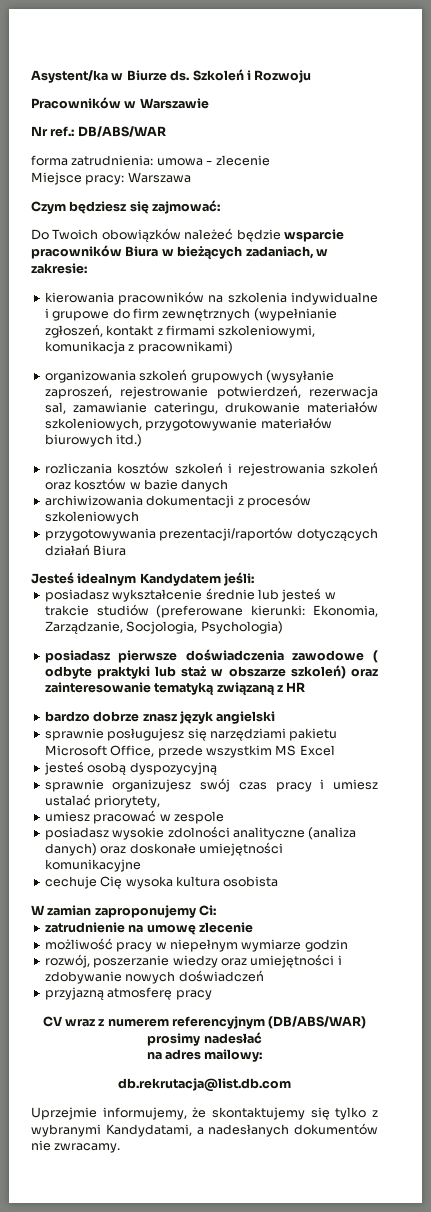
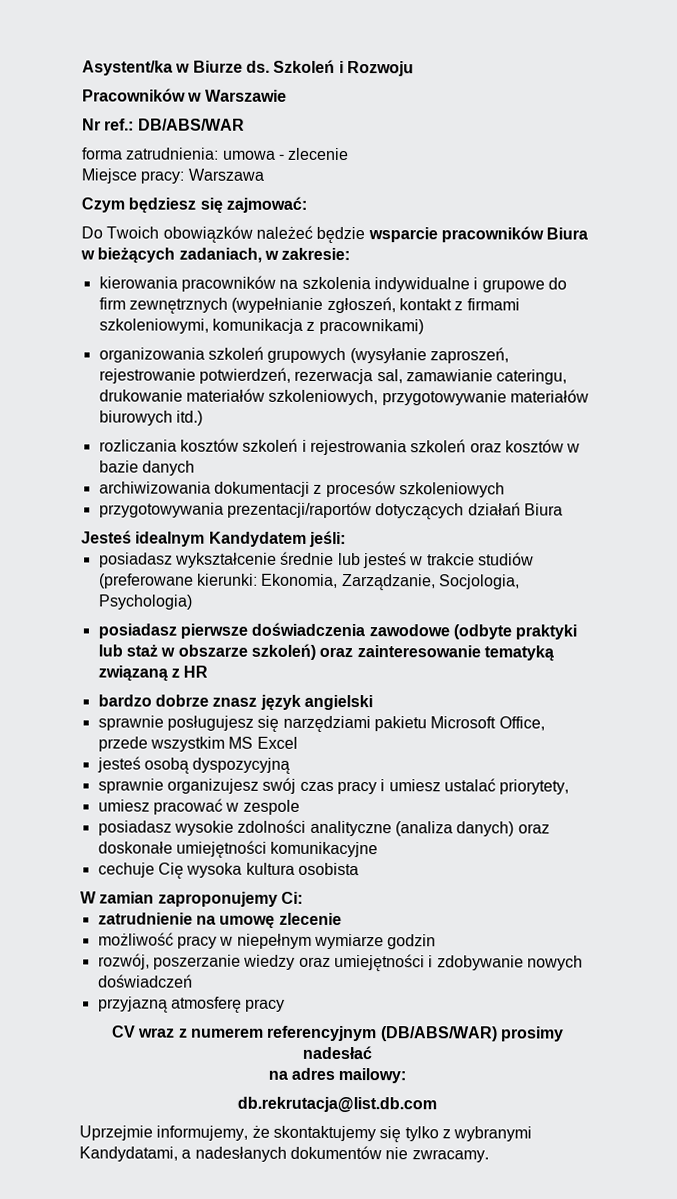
- posiadasz pierwsze doświadczenia zawodowe ( odbyte praktyki lub staż w obszarze szkoleń) oraz zainteresowanie tematyką związaną z HR
+ posiadasz pierwsze doświadczenia zawodowe (odbyte praktyki lub staż w obszarze szkoleń) oraz zainteresowanie tematyką związaną z HR

